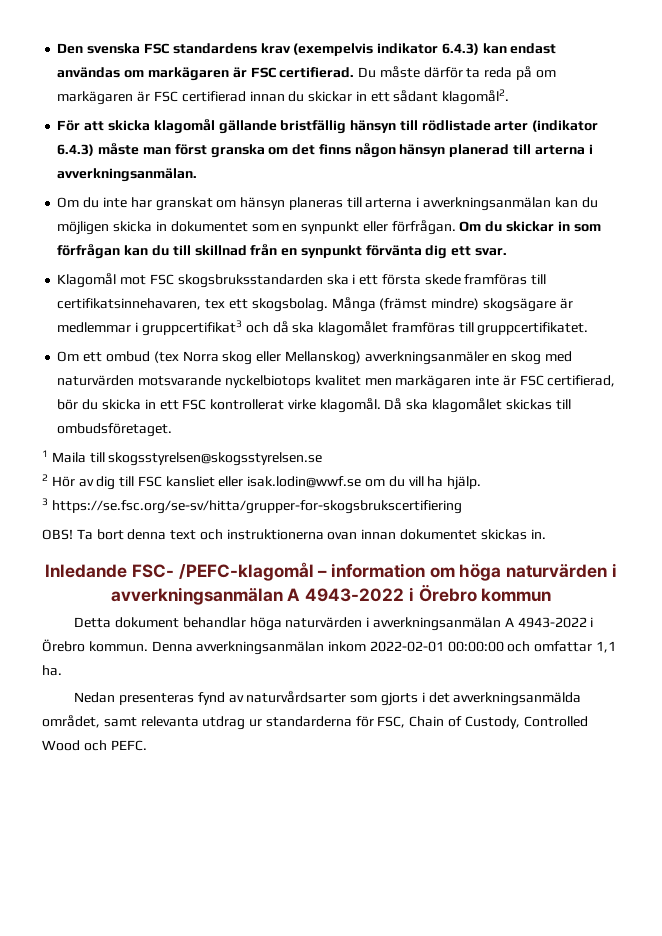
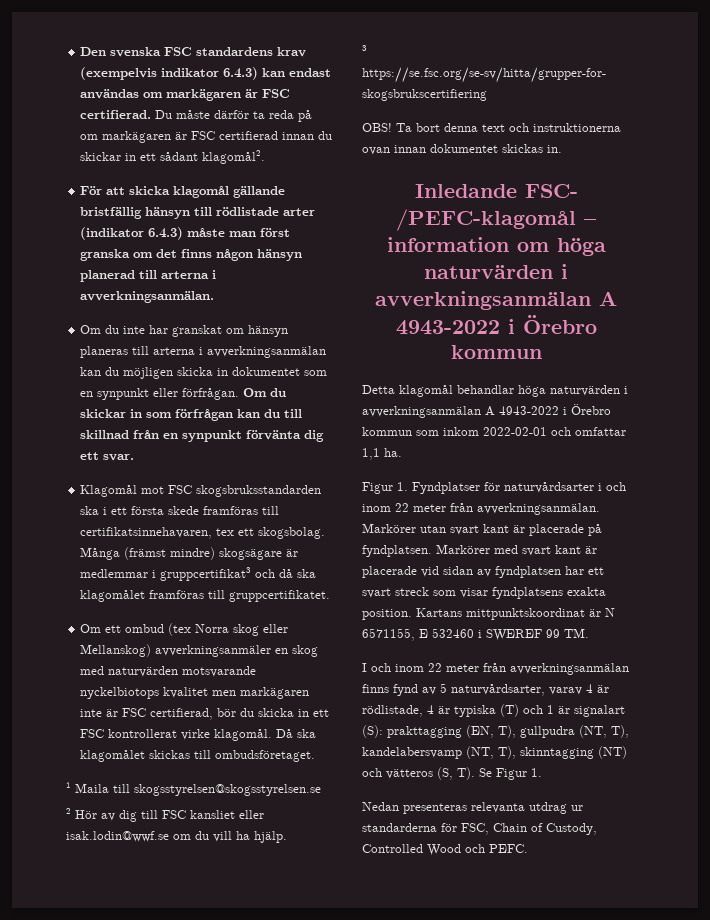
- Detta dokument behandlar höga naturvärden i avverkningsanmälan A 4943-2022 i Örebro kommun. Denna avverkningsanmälan inkom 2022-02-01 00:00:00 och omfattar 1,1 ha.
+ Detta klagomål behandlar höga naturvärden i avverkningsanmälan A 4943-2022 i Örebro kommun som inkom 2022-02-01 och omfattar 1,1 ha.
- Nedan presenteras fynd av naturvårdsarter som gjorts i det avverkningsanmälda området, samt relevanta utdrag ur standarderna för FSC, Chain of Custody, Controlled Wood och PEFC.
+ Figur 1. Fyndplatser för naturvårdsarter i och inom 22 meter från avverkningsanmälan. Markörer utan svart kant är placerade på fyndplatsen. Markörer med svart kant är placerade vid sidan av fyndplatsen har ett svart streck som visar fyndplatsens exakta position. Kartans mittpunktskoordinat är N 6571155, E 532460 i SWEREF 99 TM.
+ I och inom 22 meter från avverkningsanmälan finns fynd av 5 naturvårdsarter, varav 4 är rödlistade, 4 är typiska (T) och 1 är signalart (S): prakttagging (EN, T), gullpudra (NT, T), kandelabersvamp (NT, T), skinntagging (NT) och vätteros (S, T). Se Figur 1.
+ Nedan presenteras relevanta utdrag ur standarderna för FSC, Chain of Custody, Controlled Wood och PEFC.

